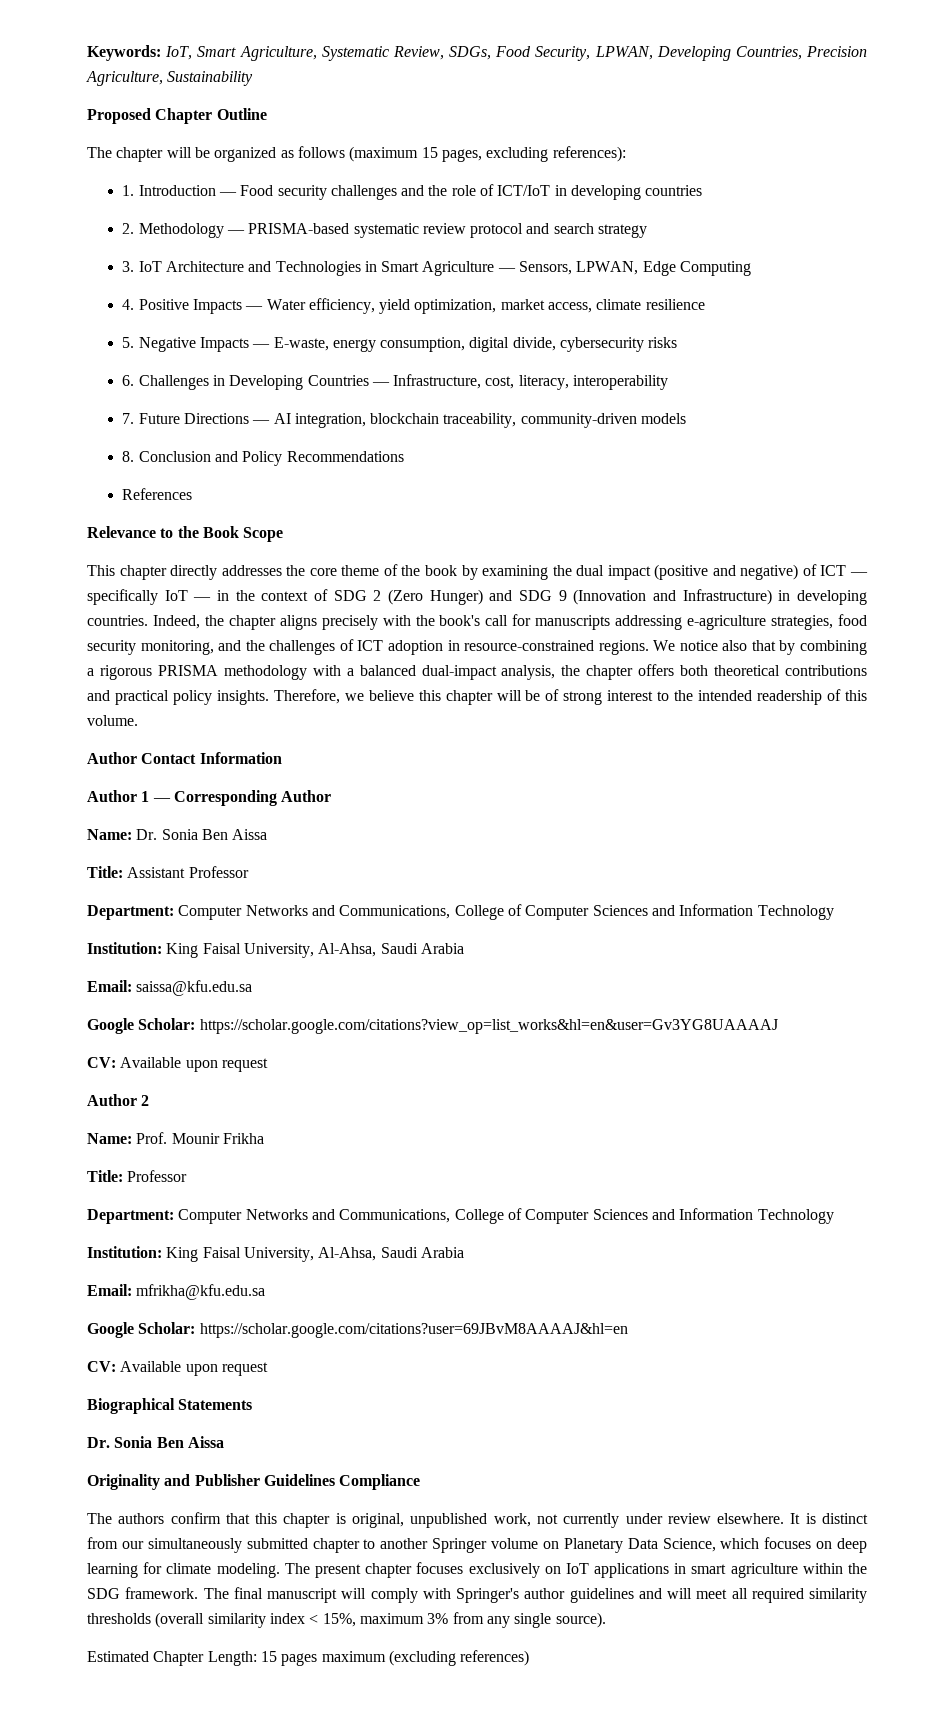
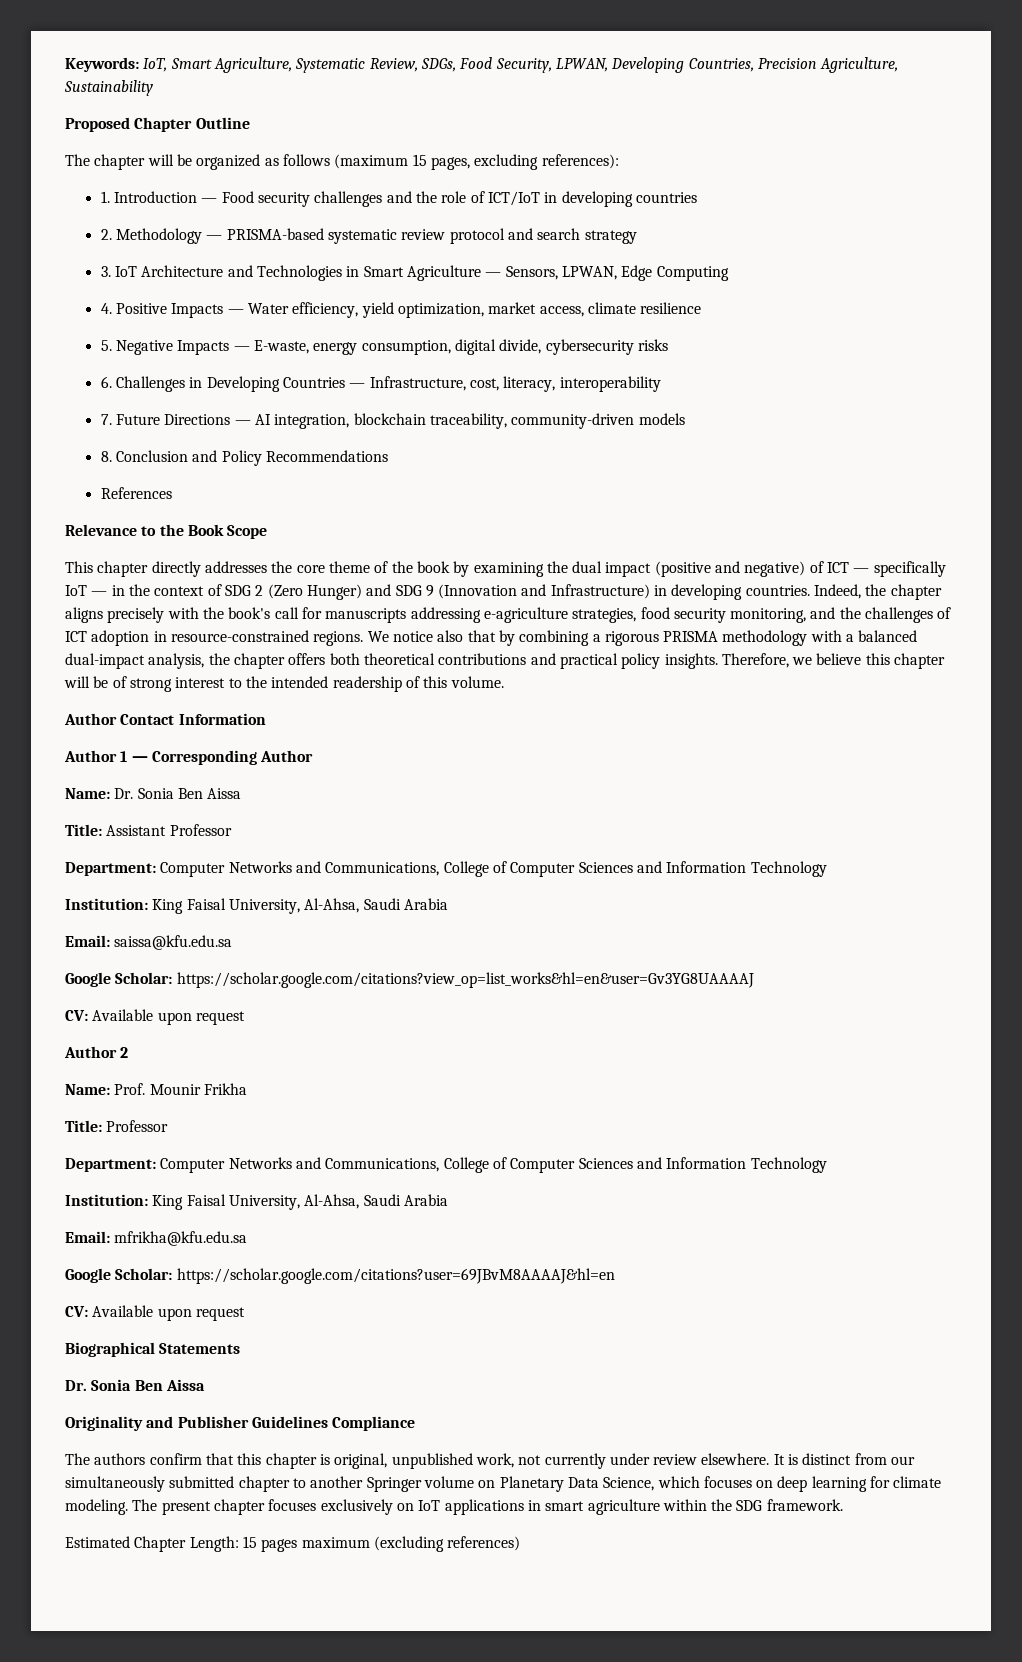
- The final manuscript will comply with Springer's author guidelines and will meet all required similarity thresholds (overall similarity index < 15%, maximum 3% from any single source).

